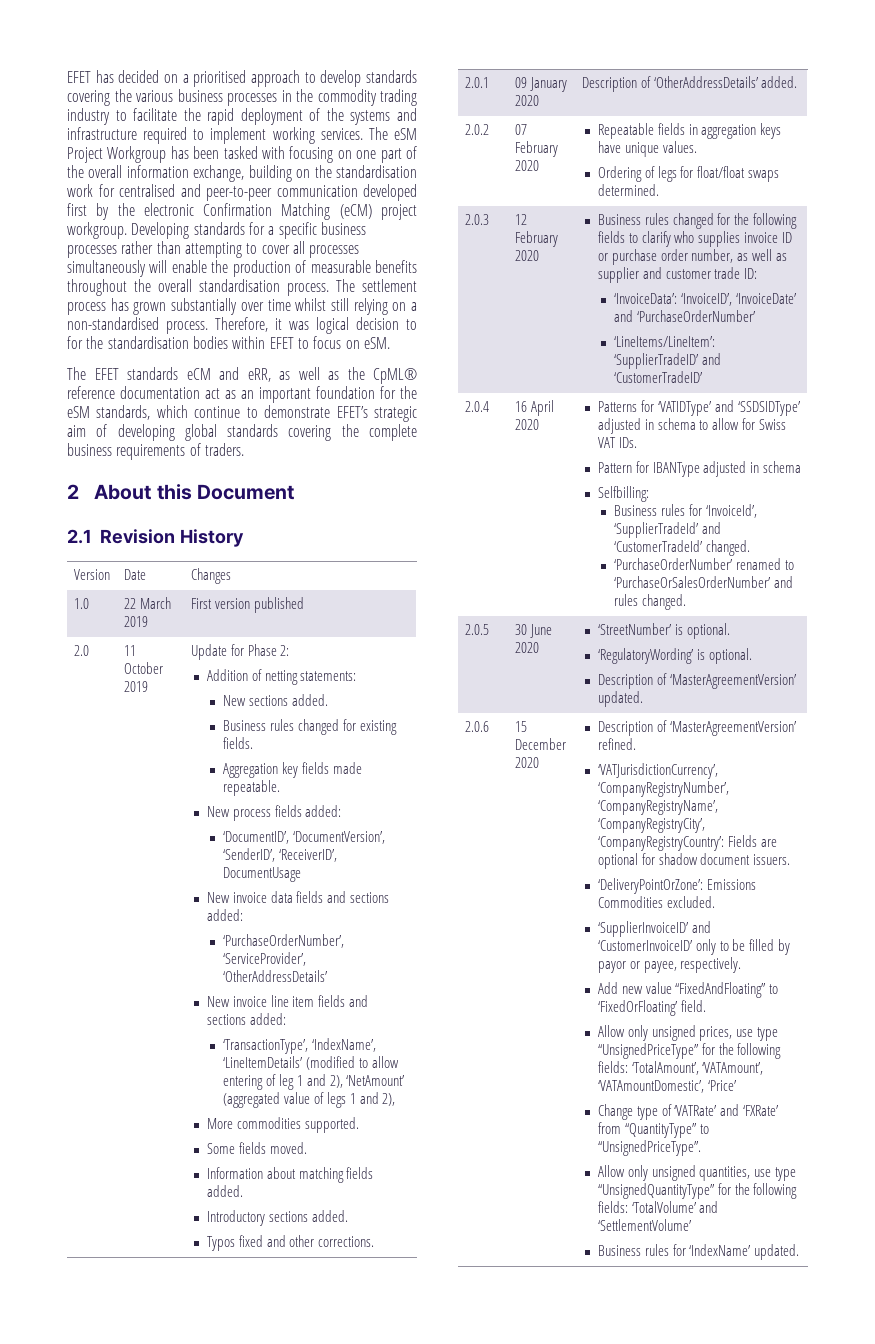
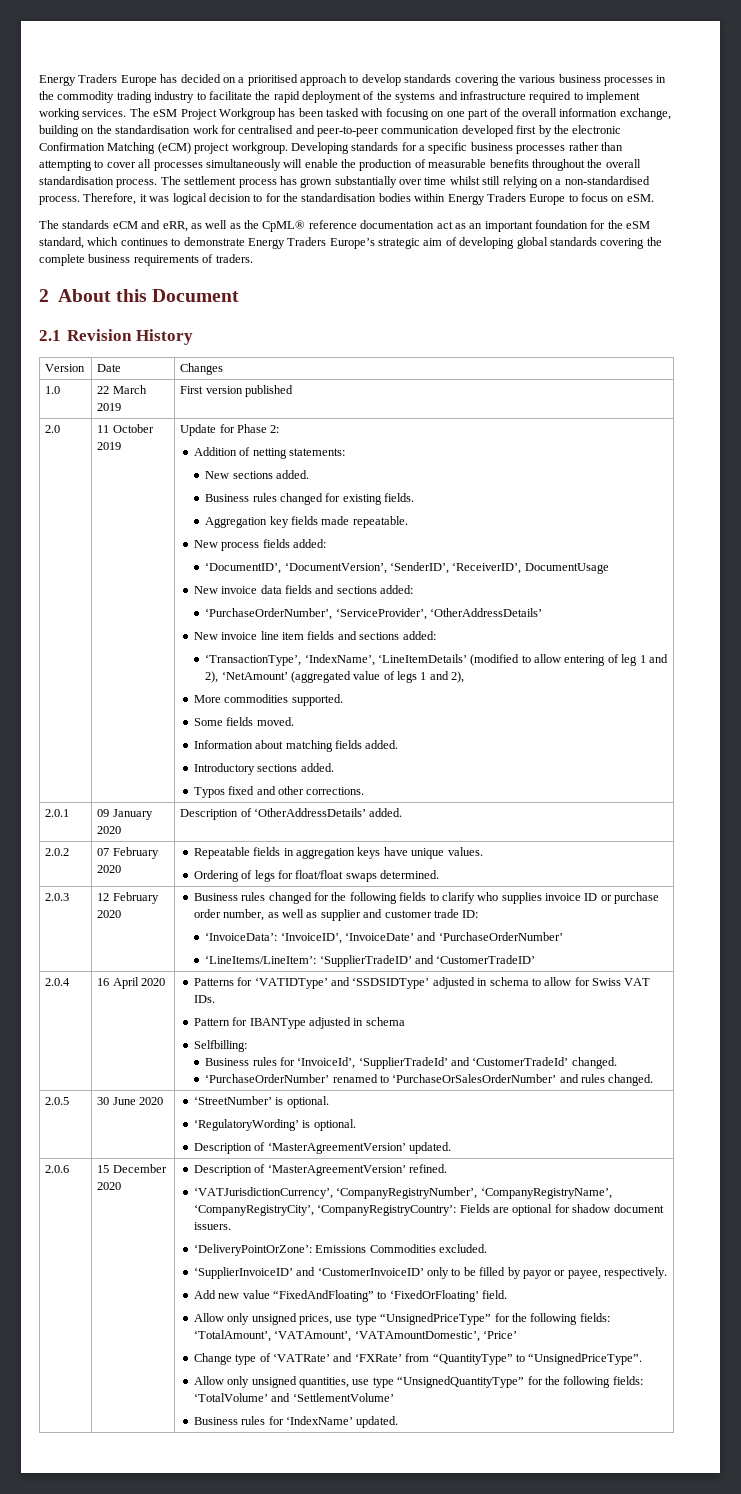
- EFET has decided on a prioritised approach to develop standards covering the various business processes in the commodity trading industry to facilitate the rapid deployment of the systems and infrastructure required to implement working services.
+ Energy Traders Europe has decided on a prioritised approach to develop standards covering the various business processes in the commodity trading industry to facilitate the rapid deployment of the systems and infrastructure required to implement working services.
- Therefore, it was logical decision to for the standardisation bodies within EFET to focus on eSM.
+ Therefore, it was logical decision to for the standardisation bodies within Energy Traders Europe to focus on eSM.
- The EFET standards eCM and eRR, as well as the CpML® reference documentation act as an important foundation for the eSM standards, which continue to demonstrate EFET’s strategic aim of developing global standards covering the complete business requirements of traders.
+ The standards eCM and eRR, as well as the CpML® reference documentation act as an important foundation for the eSM standard, which continues to demonstrate Energy Traders Europe’s strategic aim of developing global standards covering the complete business requirements of traders.

